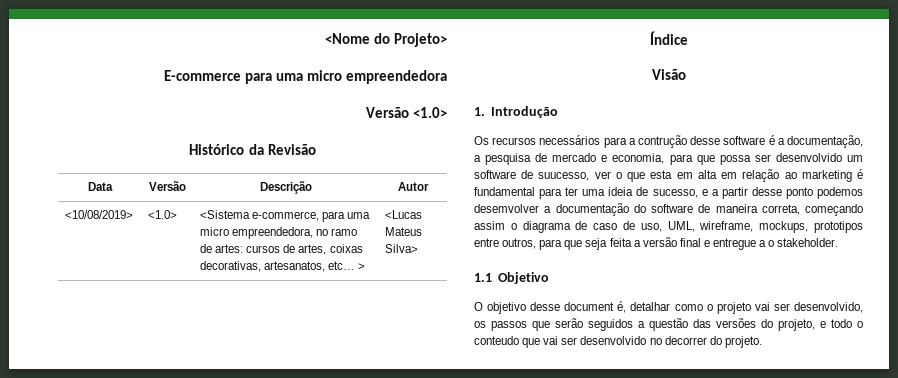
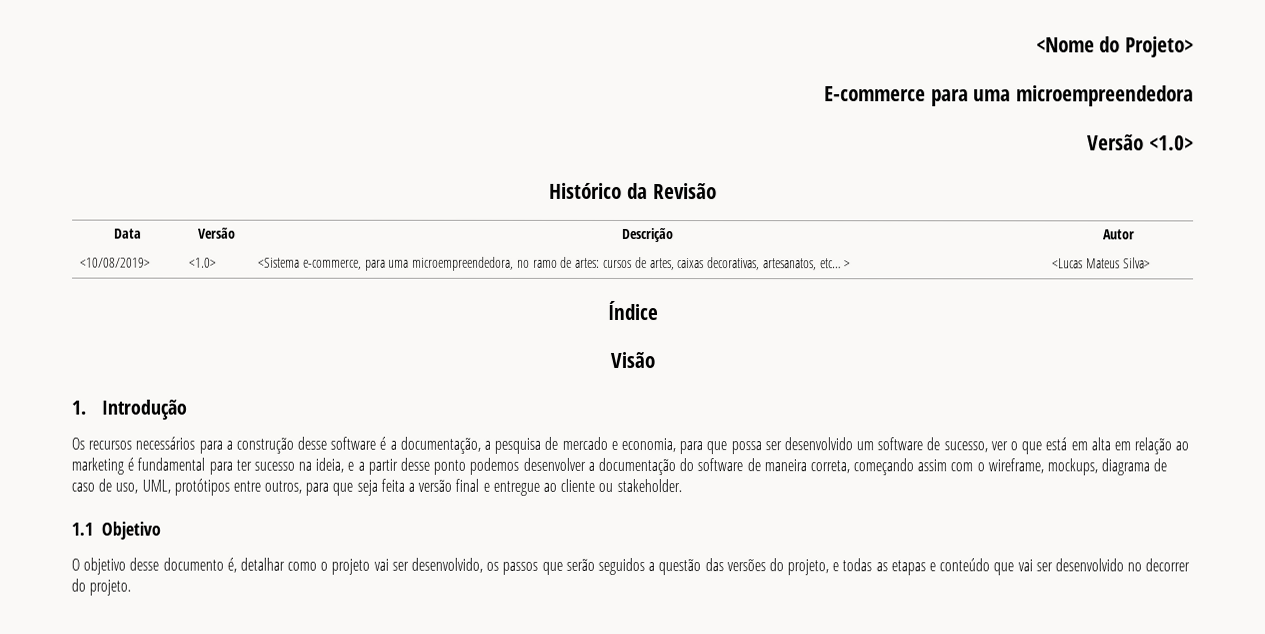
- E-commerce para uma micro empreendedora
+ E-commerce para uma microempreendedora
- <10/08/2019> | <1.0> | <Sistema e-commerce, para uma micro empreendedora, no ramo de artes: cursos de artes, coixas decorativas, artesanatos, etc… > | <Lucas Mateus Silva>
+ <10/08/2019> | <1.0> | <Sistema e-commerce, para uma microempreendedora, no ramo de artes: cursos de artes, caixas decorativas, artesanatos, etc… > | <Lucas Mateus Silva>
- Os recursos necessários para a contrução desse software é a documentação, a pesquisa de mercado e economia, para que possa ser desenvolvido um software de suucesso, ver o que esta em alta em relação ao marketing é fundamental para ter uma ideia de sucesso, e a partir desse ponto podemos desemvolver a documentação do software de maneira correta, começando assim o diagrama de caso de uso, UML, wireframe, mockups, prototipos entre outros, para que seja feita a versão final e entregue a o stakeholder.
+ Os recursos necessários para a construção desse software é a documentação, a pesquisa de mercado e economia, para que possa ser desenvolvido um software de sucesso, ver o que está em alta em relação ao marketing é fundamental para ter sucesso na ideia, e a partir desse ponto podemos desenvolver a documentação do software de maneira correta, começando assim com o wireframe, mockups, diagrama de caso de uso, UML, protótipos entre outros, para que seja feita a versão final e entregue ao cliente ou stakeholder.
- O objetivo desse document é, detalhar como o projeto vai ser desenvolvido, os passos que serão seguidos a questão das versões do projeto, e todo o conteudo que vai ser desenvolvido no decorrer do projeto.
+ O objetivo desse documento é, detalhar como o projeto vai ser desenvolvido, os passos que serão seguidos a questão das versões do projeto, e todas as etapas e conteúdo que vai ser desenvolvido no decorrer do projeto.

